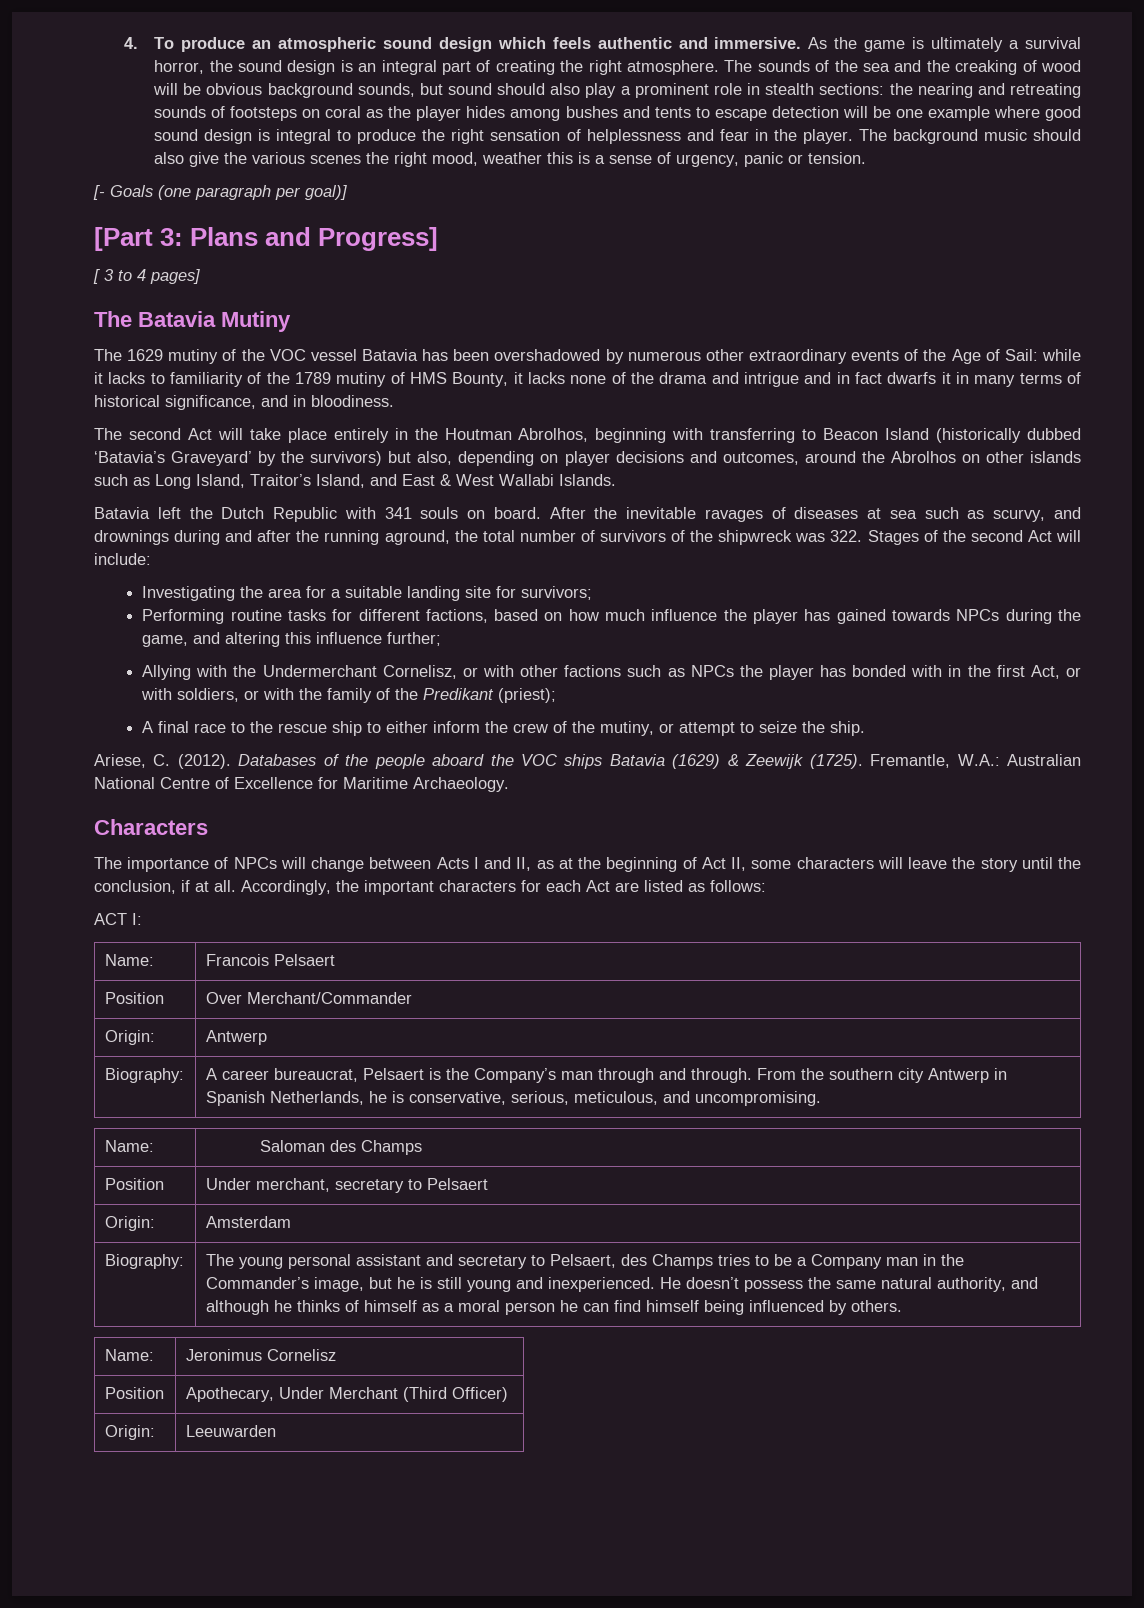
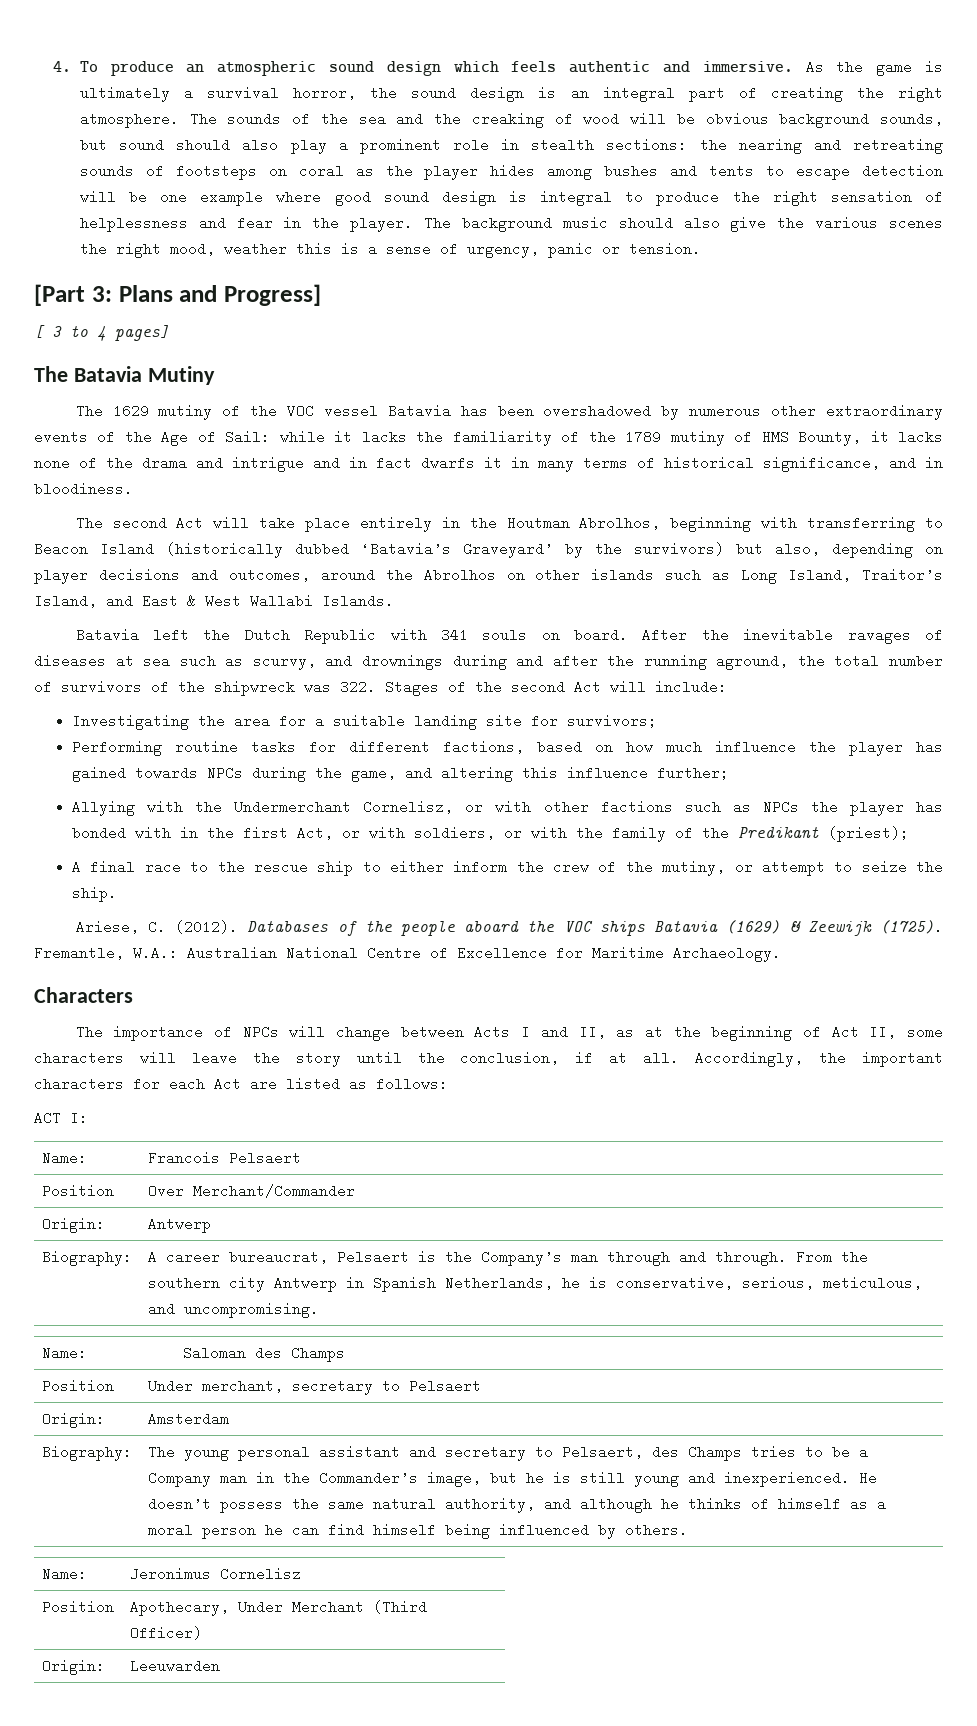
- [- Goals (one paragraph per goal)]
- The 1629 mutiny of the VOC vessel Batavia has been overshadowed by numerous other extraordinary events of the Age of Sail: while it lacks to familiarity of the 1789 mutiny of HMS Bounty, it lacks none of the drama and intrigue and in fact dwarfs it in many terms of historical significance, and in bloodiness.
+ The 1629 mutiny of the VOC vessel Batavia has been overshadowed by numerous other extraordinary events of the Age of Sail: while it lacks the familiarity of the 1789 mutiny of HMS Bounty, it lacks none of the drama and intrigue and in fact dwarfs it in many terms of historical significance, and in bloodiness.

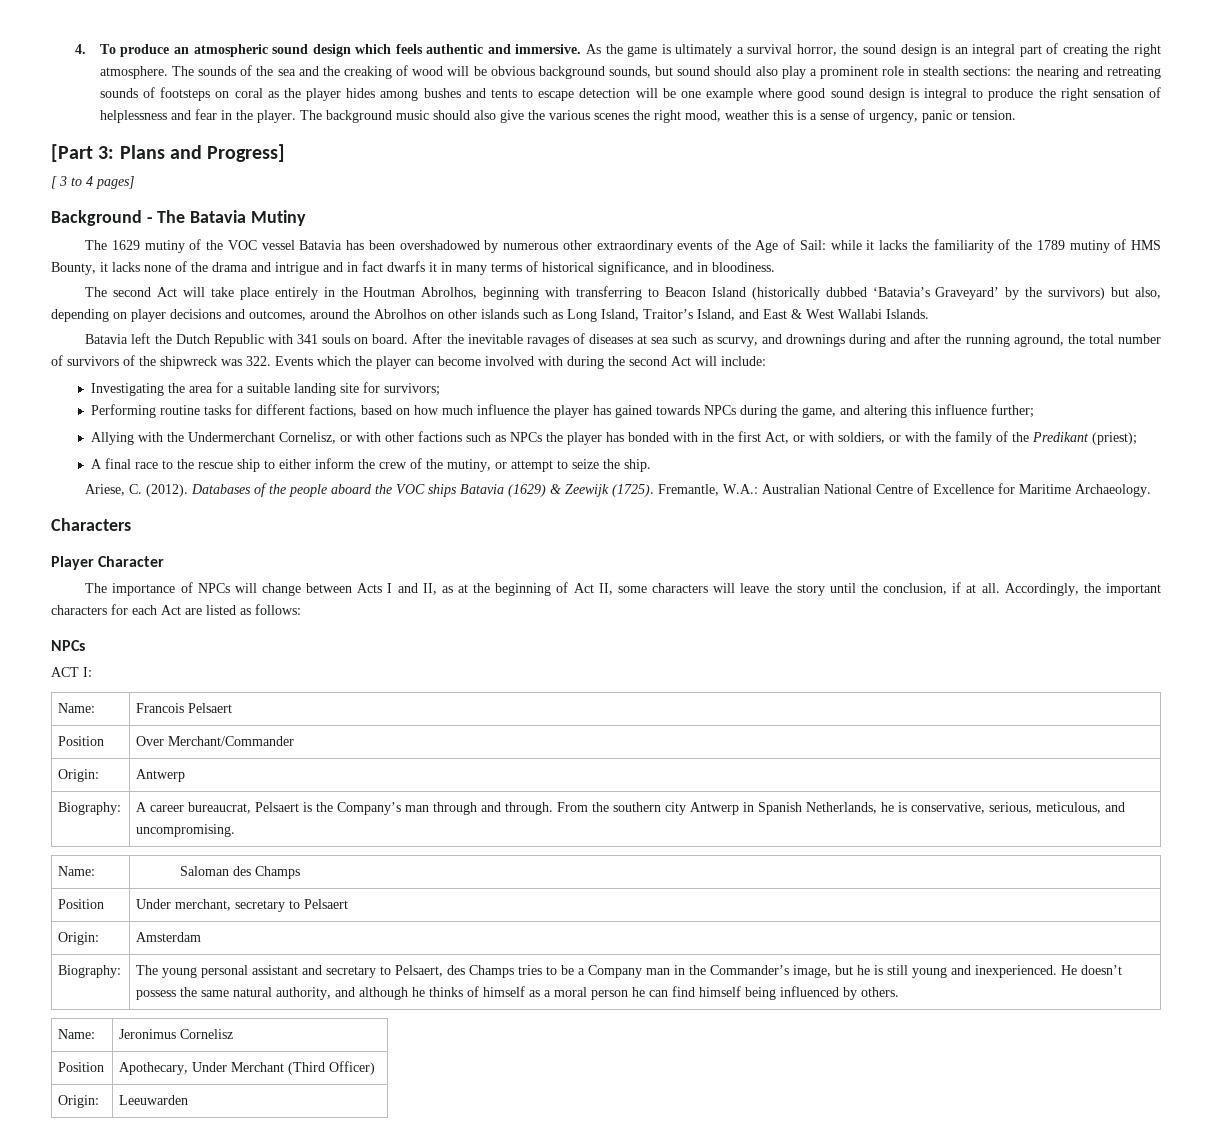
- The Batavia Mutiny
+ Background - The Batavia Mutiny
- After the inevitable ravages of diseases at sea such as scurvy, and drownings during and after the running aground, the total number of survivors of the shipwreck was 322. Stages of the second Act will include:
+ After the inevitable ravages of diseases at sea such as scurvy, and drownings during and after the running aground, the total number of survivors of the shipwreck was 322. Events which the player can become involved with during the second Act will include:
+ Player Character
  Accordingly, the important characters for each Act are listed as follows:
+ NPCs

